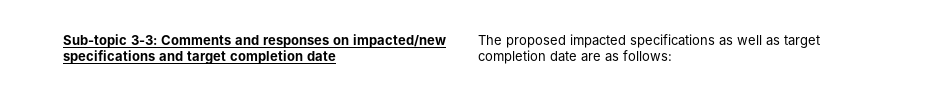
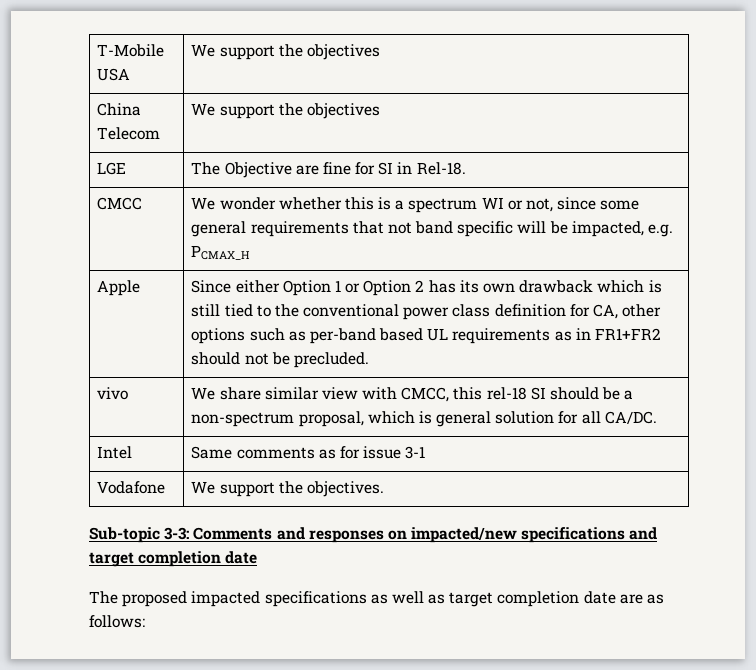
+ T-Mobile USA | We support the objectives
+ China Telecom | We support the objectives
+ LGE | The Objective are fine for SI in Rel-18.
+ CMCC | We wonder whether this is a spectrum WI or not, since some general requirements that not band specific will be impacted, e.g. PCMAX_H
+ Apple | Since either Option 1 or Option 2 has its own drawback which is still tied to the conventional power class definition for CA, other options such as per-band based UL requirements as in FR1+FR2 should not be precluded.
+ vivo | We share similar view with CMCC, this rel-18 SI should be a non-spectrum proposal, which is general solution for all CA/DC.
+ Intel | Same comments as for issue 3-1
+ Vodafone | We support the objectives.

